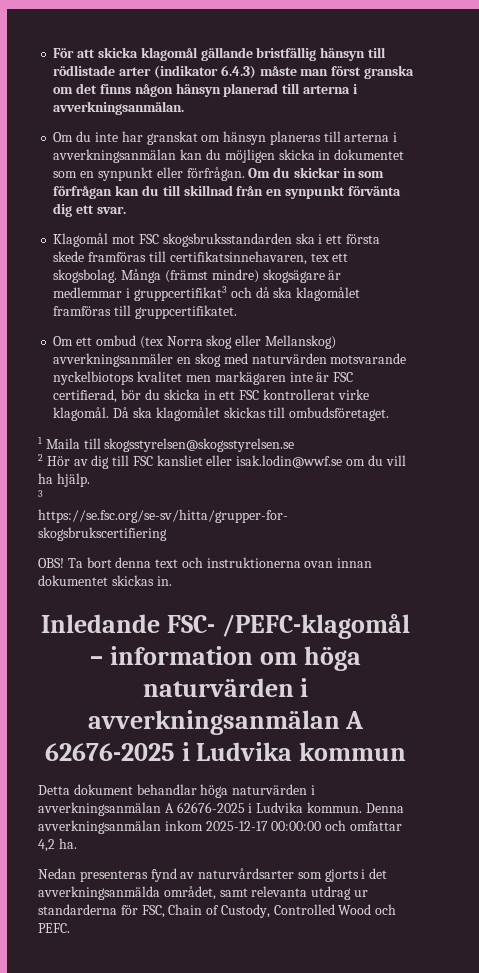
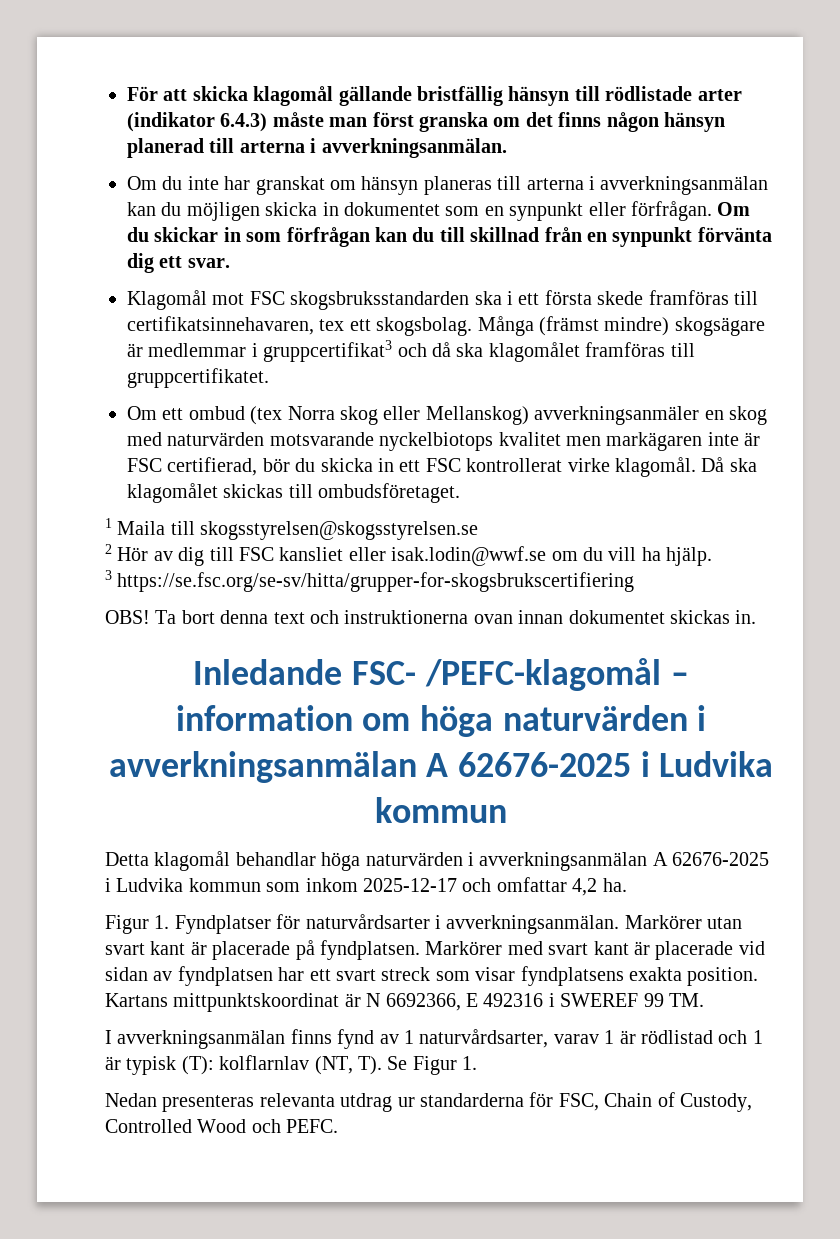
- Detta dokument behandlar höga naturvärden i avverkningsanmälan A 62676-2025 i Ludvika kommun. Denna avverkningsanmälan inkom 2025-12-17 00:00:00 och omfattar 4,2 ha.
+ Detta klagomål behandlar höga naturvärden i avverkningsanmälan A 62676-2025 i Ludvika kommun som inkom 2025-12-17 och omfattar 4,2 ha.
- Nedan presenteras fynd av naturvårdsarter som gjorts i det avverkningsanmälda området, samt relevanta utdrag ur standarderna för FSC, Chain of Custody, Controlled Wood och PEFC.
+ Figur 1. Fyndplatser för naturvårdsarter i avverkningsanmälan. Markörer utan svart kant är placerade på fyndplatsen. Markörer med svart kant är placerade vid sidan av fyndplatsen har ett svart streck som visar fyndplatsens exakta position. Kartans mittpunktskoordinat är N 6692366, E 492316 i SWEREF 99 TM.
+ I avverkningsanmälan finns fynd av 1 naturvårdsarter, varav 1 är rödlistad och 1 är typisk (T): kolflarnlav (NT, T). Se Figur 1.
+ Nedan presenteras relevanta utdrag ur standarderna för FSC, Chain of Custody, Controlled Wood och PEFC.

